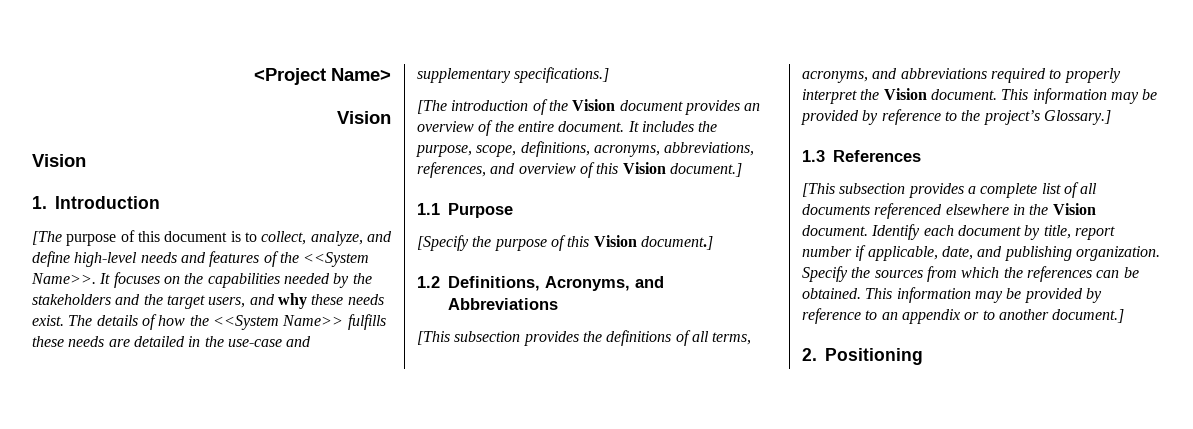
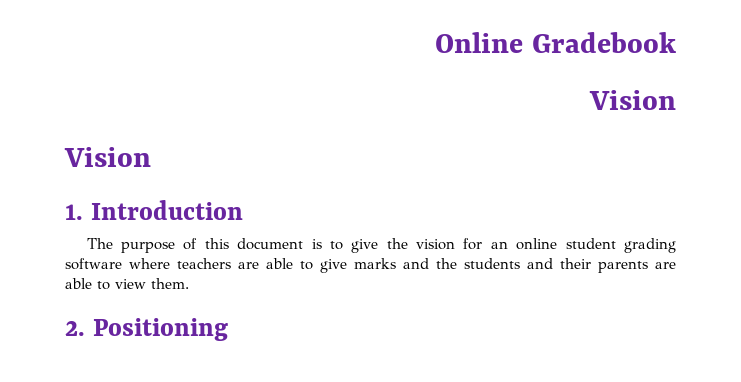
- <Project Name>
+ Online Gradebook
- [The purpose of this document is to collect, analyze, and define high-level needs and features of the <<System Name>>. It focuses on the capabilities needed by the stakeholders and the target users, and why these needs exist. The details of how the <<System Name>> fulfills these needs are detailed in the use-case and supplementary specifications.]
- [The introduction of the Vision document provides an overview of the entire document. It includes the purpose, scope, definitions, acronyms, abbreviations, references, and overview of this Vision document.]
- 1.1 Purpose
- [Specify the purpose of this Vision document.]
- 1.2 Definitions, Acronyms, and Abbreviations
- [This subsection provides the definitions of all terms, acronyms, and abbreviations required to properly interpret the Vision document. This information may be provided by reference to the project’s Glossary.]
- 1.3 References
- [This subsection provides a complete list of all documents referenced elsewhere in the Vision document. Identify each document by title, report number if applicable, date, and publishing organization. Specify the sources from which the references can be obtained. This information may be provided by reference to an appendix or to another document.]
+ The purpose of this document is to give the vision for an online student grading software where teachers are able to give marks and the students and their parents are able to view them.

